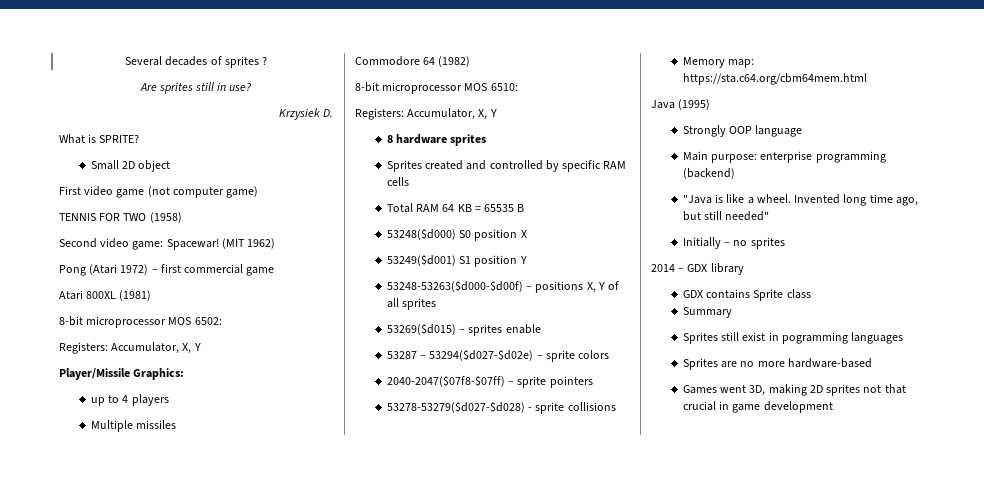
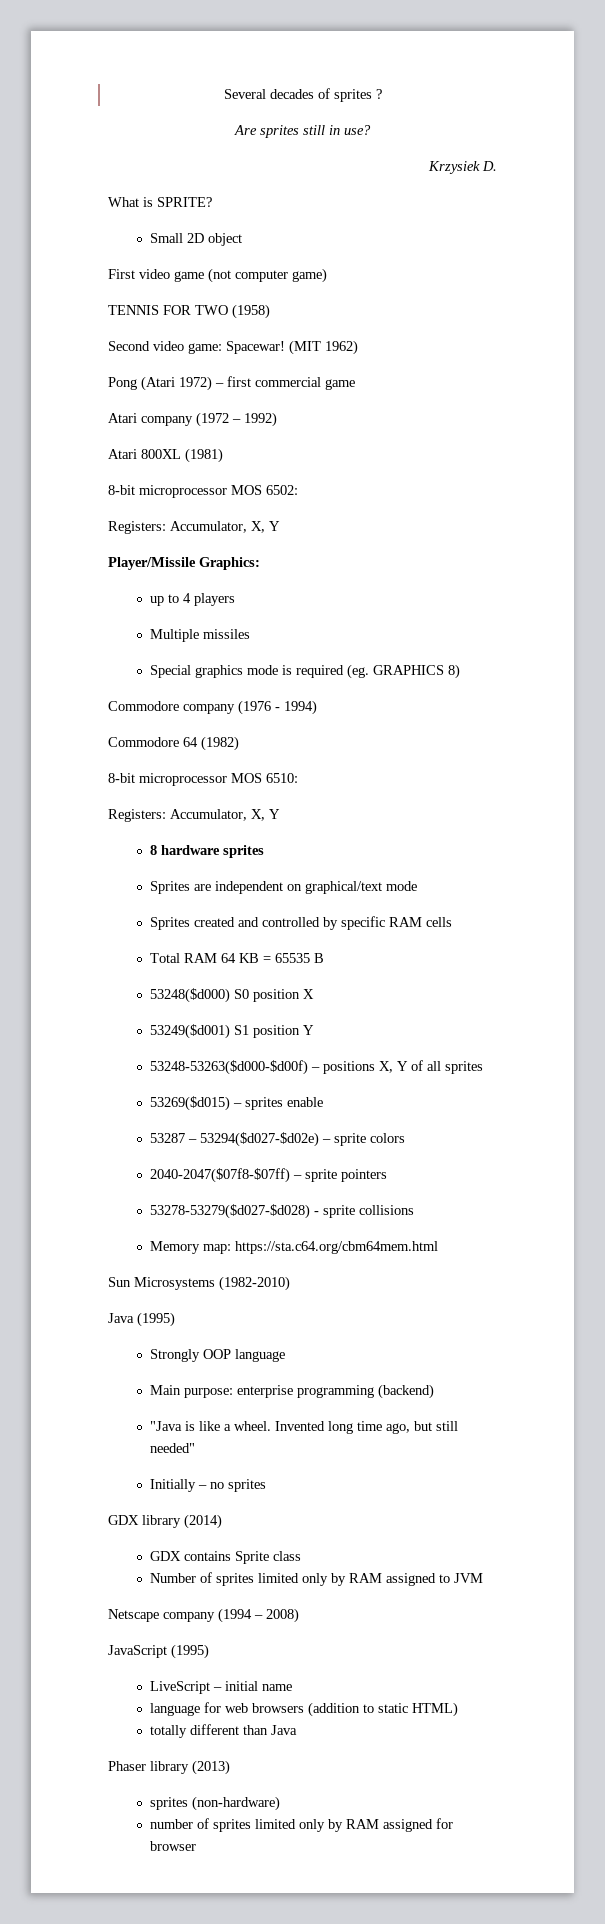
+ Atari company (1972 – 1992)
+ Special graphics mode is required (eg. GRAPHICS 8)
+ Commodore company (1976 - 1994)
+ Sprites are independent on graphical/text mode
+ Sun Microsystems (1982-2010)
- 2014 – GDX library
+ GDX library (2014)
- Summary
- Sprites still exist in pogramming languages
- Sprites are no more hardware-based
- Games went 3D, making 2D sprites not that crucial in game development
+ Number of sprites limited only by RAM assigned to JVM
+ Netscape company (1994 – 2008)
+ JavaScript (1995)
+ LiveScript – initial name
+ language for web browsers (addition to static HTML)
+ totally different than Java
+ Phaser library (2013)
+ sprites (non-hardware)
+ number of sprites limited only by RAM assigned for browser

